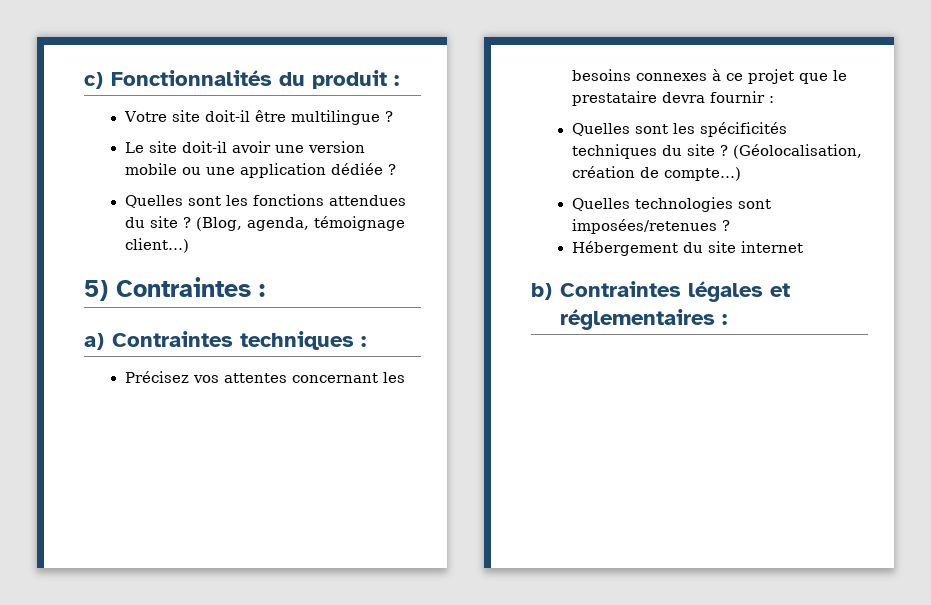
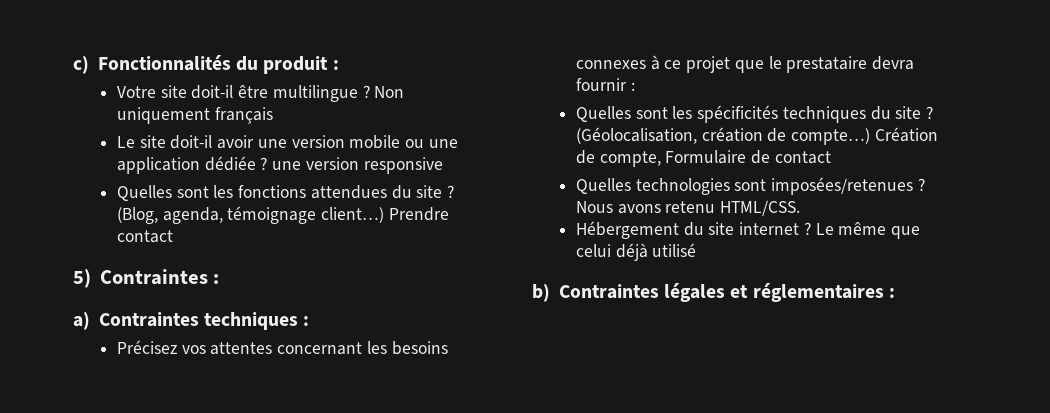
+ Non uniquement français
- Le site doit-il avoir une version mobile ou une application dédiée ?
+ Le site doit-il avoir une version mobile ou une application dédiée ? une version responsive
+ Prendre contact
+ Création de compte, Formulaire de contact
+ Nous avons retenu HTML/CSS.
- Hébergement du site internet
+ Hébergement du site internet ? Le même que celui déjà utilisé

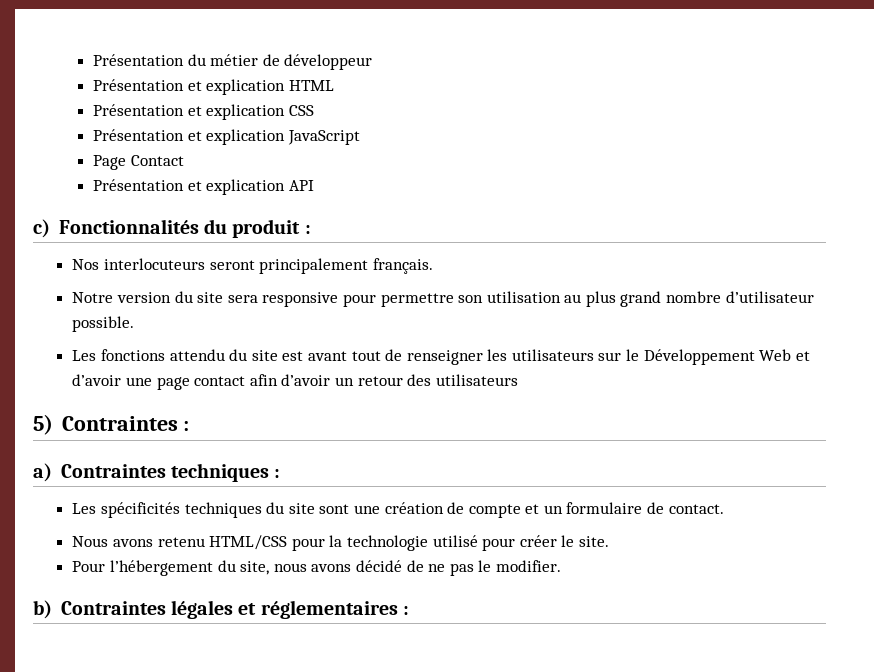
+ Présentation du métier de développeur
+ Présentation et explication HTML
+ Présentation et explication CSS
+ Présentation et explication JavaScript
+ Page Contact
+ Présentation et explication API
- Votre site doit-il être multilingue ? Non uniquement français
- Le site doit-il avoir une version mobile ou une application dédiée ? une version responsive
- Quelles sont les fonctions attendues du site ? (Blog, agenda, témoignage client…) Prendre contact
+ Nos interlocuteurs seront principalement français.
+ Notre version du site sera responsive pour permettre son utilisation au plus grand nombre d’utilisateur possible.
+ Les fonctions attendu du site est avant tout de renseigner les utilisateurs sur le Développement Web et d’avoir une page contact afin d’avoir un retour des utilisateurs
- Précisez vos attentes concernant les besoins connexes à ce projet que le prestataire devra fournir :
- Quelles sont les spécificités techniques du site ? (Géolocalisation, création de compte…) Création de compte, Formulaire de contact
- Quelles technologies sont imposées/retenues ? Nous avons retenu HTML/CSS.
- Hébergement du site internet ? Le même que celui déjà utilisé
+ Les spécificités techniques du site sont une création de compte et un formulaire de contact.
+ Nous avons retenu HTML/CSS pour la technologie utilisé pour créer le site.
+ Pour l’hébergement du site, nous avons décidé de ne pas le modifier.

